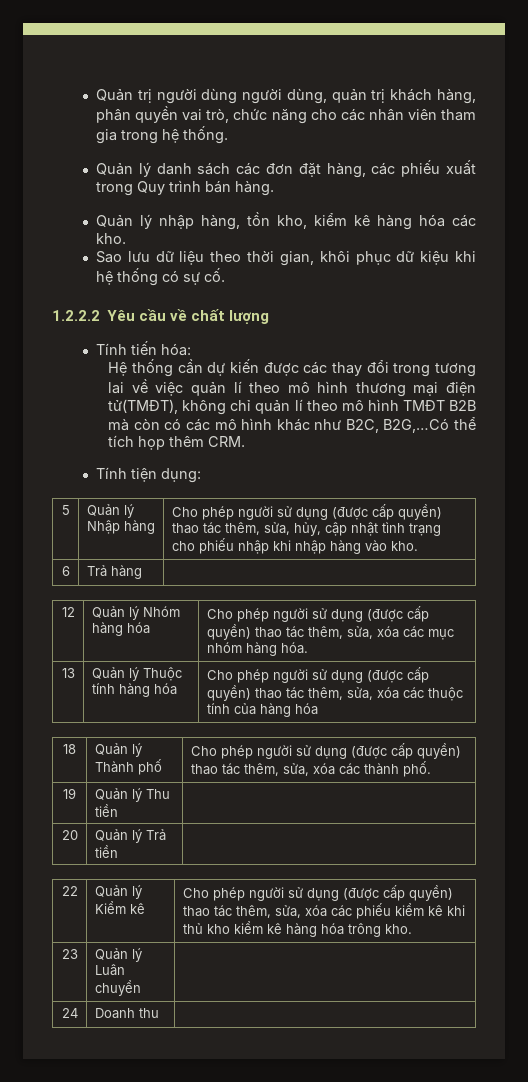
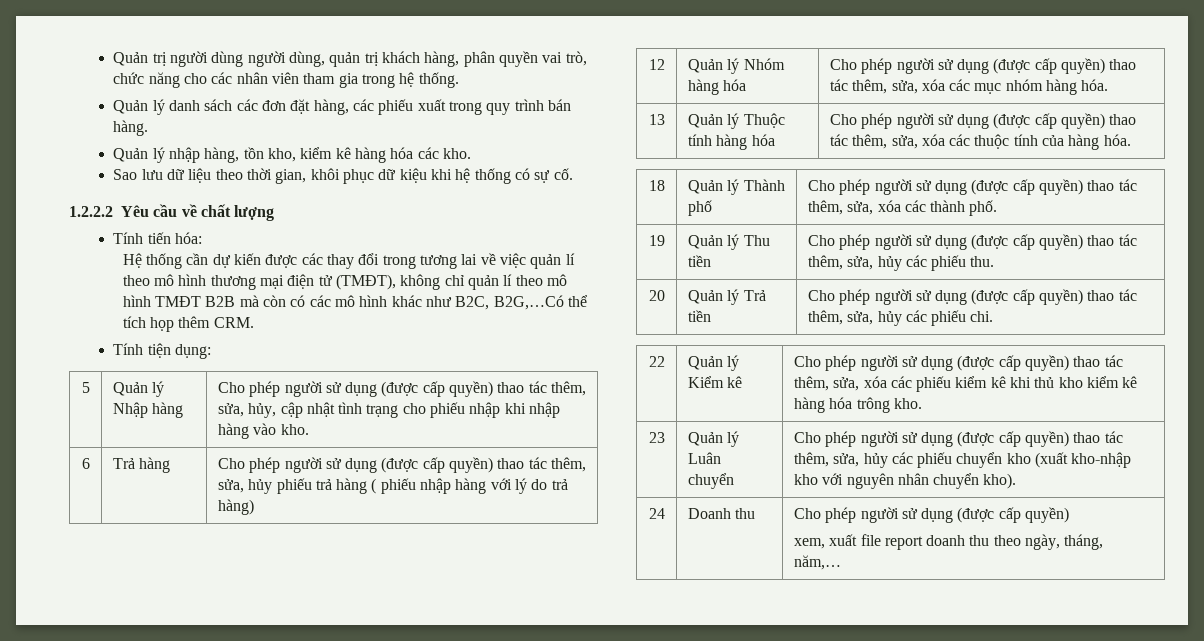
- Quản lý danh sách các đơn đặt hàng, các phiếu xuất trong Quy trình bán hàng.
+ Quản lý danh sách các đơn đặt hàng, các phiếu xuất trong quy trình bán hàng.
- Hệ thống cần dự kiến được các thay đổi trong tương lai về việc quản lí theo mô hình thương mại điện tử(TMĐT), không chỉ quản lí theo mô hình TMĐT B2B mà còn có các mô hình khác như B2C, B2G,…Có thể tích họp thêm CRM.
+ Hệ thống cần dự kiến được các thay đổi trong tương lai về việc quản lí theo mô hình thương mại điện tử (TMĐT), không chỉ quản lí theo mô hình TMĐT B2B mà còn có các mô hình khác như B2C, B2G,…Có thể tích họp thêm CRM.
- 6 | Trả hàng |
+ 6 | Trả hàng | Cho phép người sử dụng (được cấp quyền) thao tác thêm, sửa, hủy phiếu trả hàng ( phiếu nhập hàng với lý do trả hàng)
- 13 | Quản lý Thuộc tính hàng hóa | Cho phép người sử dụng (được cấp quyền) thao tác thêm, sửa, xóa các thuộc tính của hàng hóa
+ 13 | Quản lý Thuộc tính hàng hóa | Cho phép người sử dụng (được cấp quyền) thao tác thêm, sửa, xóa các thuộc tính của hàng hóa.
- 19 | Quản lý Thu tiền |
+ 19 | Quản lý Thu tiền | Cho phép người sử dụng (được cấp quyền) thao tác thêm, sửa, hủy các phiếu thu.
- 20 | Quản lý Trả tiền |
+ 20 | Quản lý Trả tiền | Cho phép người sử dụng (được cấp quyền) thao tác thêm, sửa, hủy các phiếu chi.
- 23 | Quản lý Luân chuyển |
- 24 | Doanh thu |
+ 23 | Quản lý Luân chuyển | Cho phép người sử dụng (được cấp quyền) thao tác thêm, sửa, hủy các phiếu chuyển kho (xuất kho-nhập kho với nguyên nhân chuyển kho).
+ 24 | Doanh thu | Cho phép người sử dụng (được cấp quyền)
+ xem, xuất file report doanh thu theo ngày, tháng, năm,…

